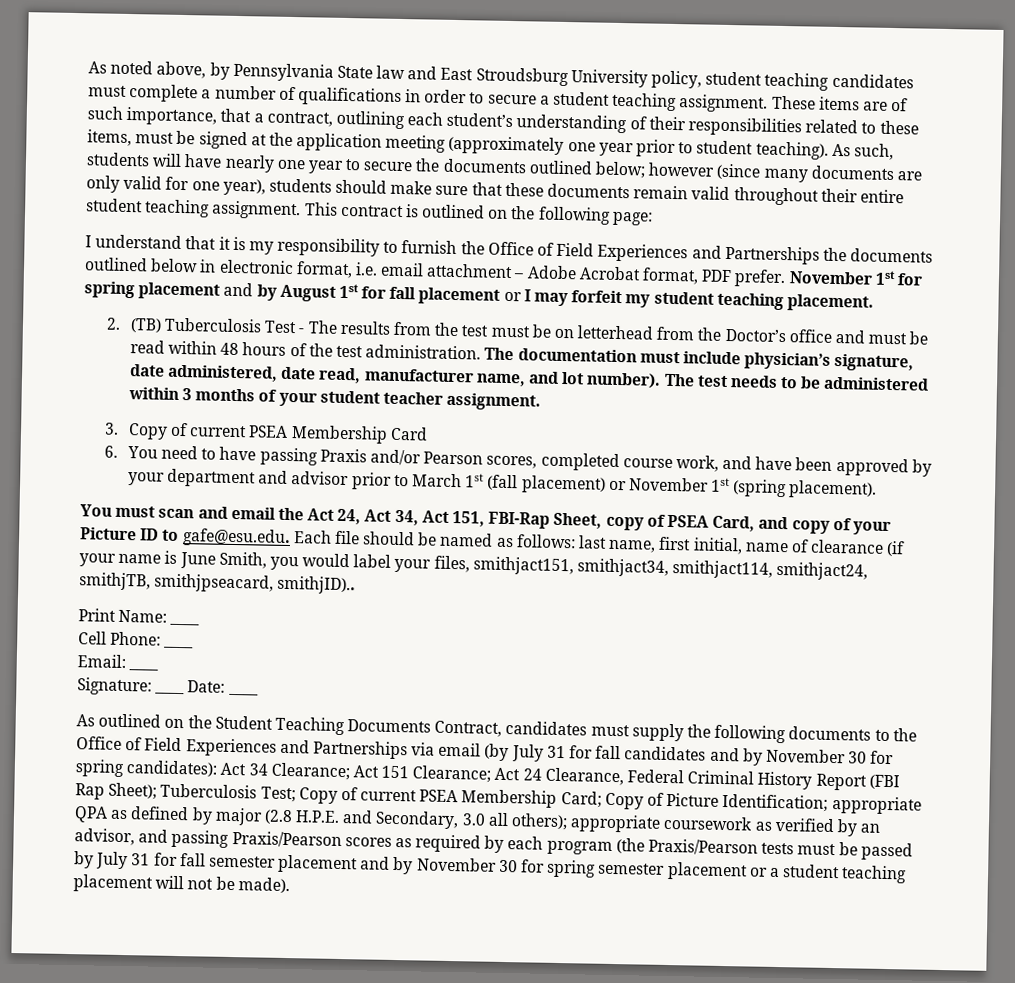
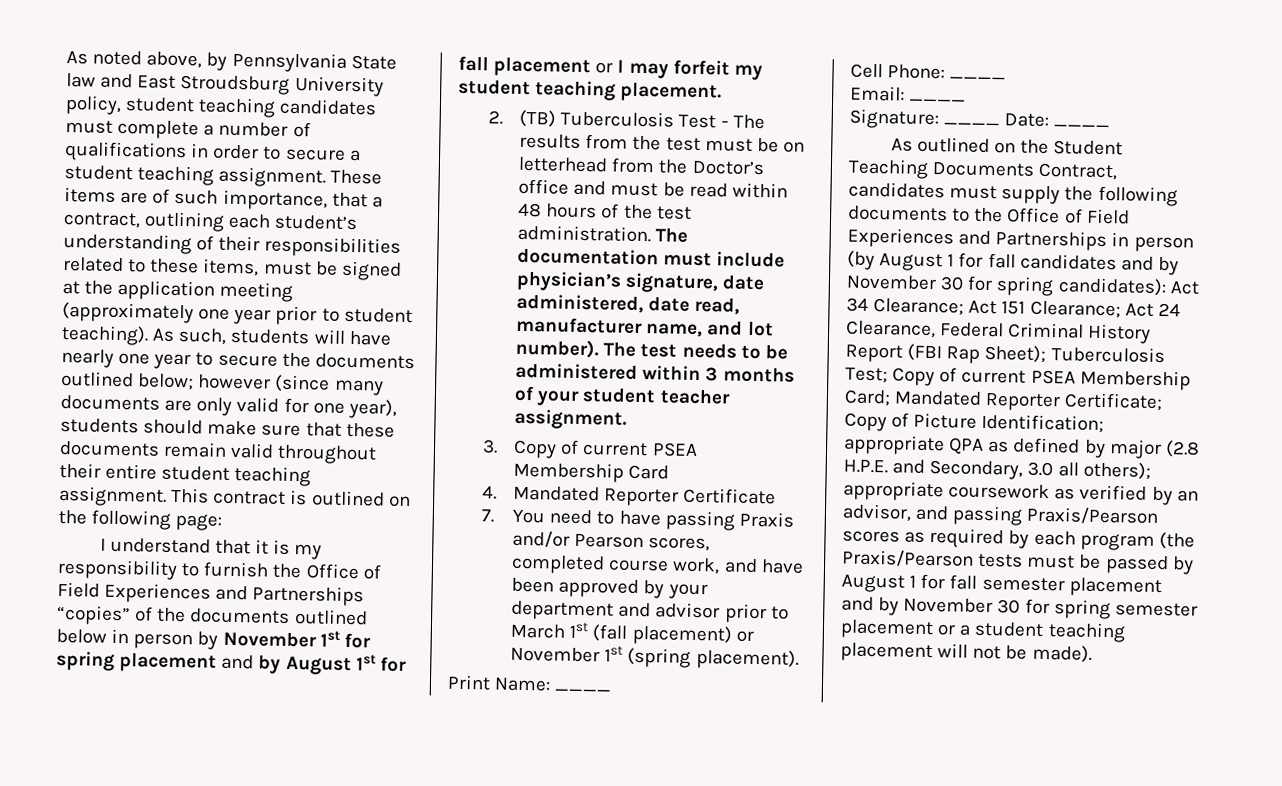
- I understand that it is my responsibility to furnish the Office of Field Experiences and Partnerships the documents outlined below in electronic format, i.e. email attachment – Adobe Acrobat format, PDF prefer. November 1st for spring placement and by August 1st for fall placement or I may forfeit my student teaching placement.
+ I understand that it is my responsibility to furnish the Office of Field Experiences and Partnerships “copies” of the documents outlined below in person by November 1st for spring placement and by August 1st for fall placement or I may forfeit my student teaching placement.
- 6. You need to have passing Praxis and/or Pearson scores, completed course work, and have been approved by your department and advisor prior to March 1st (fall placement) or November 1st (spring placement).
+ 4. Mandated Reporter Certificate
+ 7. You need to have passing Praxis and/or Pearson scores, completed course work, and have been approved by your department and advisor prior to March 1st (fall placement) or November 1st (spring placement).
- You must scan and email the Act 24, Act 34, Act 151, FBI-Rap Sheet, copy of PSEA Card, and copy of your Picture ID to gafe@esu.edu. Each file should be named as follows: last name, first initial, name of clearance (if your name is June Smith, you would label your files, smithjact151, smithjact34, smithjact114, smithjact24, smithjTB, smithjpseacard, smithjID)..
- As outlined on the Student Teaching Documents Contract, candidates must supply the following documents to the Office of Field Experiences and Partnerships via email (by July 31 for fall candidates and by November 30 for spring candidates):
+ As outlined on the Student Teaching Documents Contract, candidates must supply the following documents to the Office of Field Experiences and Partnerships in person (by August 1 for fall candidates and by November 30 for spring candidates):
+ Mandated Reporter Certificate;
- appropriate coursework as verified by an advisor, and passing Praxis/Pearson scores as required by each program (the Praxis/Pearson tests must be passed by July 31 for fall semester placement and by November 30 for spring semester placement or a student teaching placement will not be made).
+ appropriate coursework as verified by an advisor, and passing Praxis/Pearson scores as required by each program (the Praxis/Pearson tests must be passed by August 1 for fall semester placement and by November 30 for spring semester placement or a student teaching placement will not be made).

